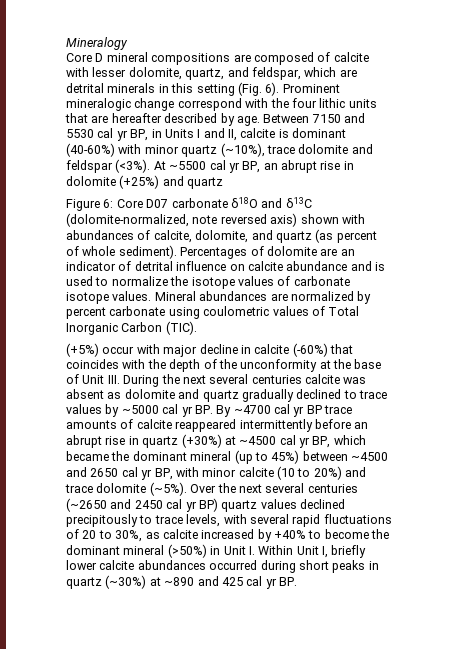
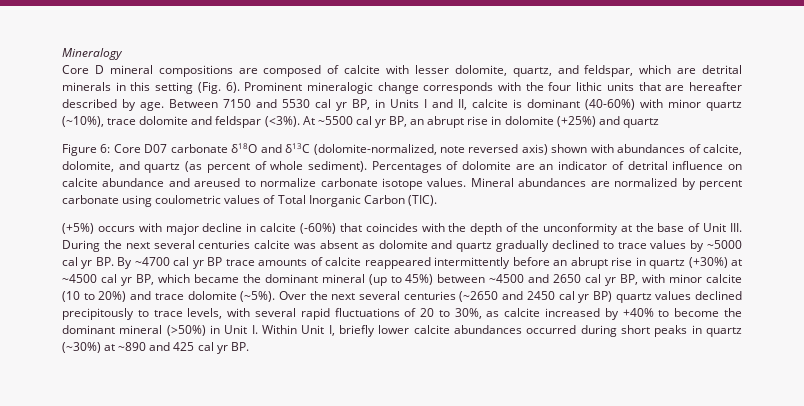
- Prominent mineralogic change correspond with the four lithic units that are hereafter described by age.
+ Prominent mineralogic change corresponds with the four lithic units that are hereafter described by age.
- Percentages of dolomite are an indicator of detrital influence on calcite abundance and is used to normalize the isotope values of carbonate isotope values.
+ Percentages of dolomite are an indicator of detrital influence on calcite abundance and areused to normalize carbonate isotope values.
- (+5%) occur with major decline in calcite (-60%) that coincides with the depth of the unconformity at the base of Unit III. During the next several centuries calcite was absent as dolomite and quartz gradually declined to trace values by ~5000 cal yr BP. By ~4700 cal yr BP trace amounts of calcite reappeared intermittently before an abrupt rise in quartz (+30%) at ~4500 cal yr BP, which became the dominant mineral (up to 45%) between ~4500 and 2650 cal yr BP, with minor calcite (10 to 20%) and trace dolomite (~5%).
+ (+5%) occurs with major decline in calcite (-60%) that coincides with the depth of the unconformity at the base of Unit III. During the next several centuries calcite was absent as dolomite and quartz gradually declined to trace values by ~5000 cal yr BP. By ~4700 cal yr BP trace amounts of calcite reappeared intermittently before an abrupt rise in quartz (+30%) at ~4500 cal yr BP, which became the dominant mineral (up to 45%) between ~4500 and 2650 cal yr BP, with minor calcite (10 to 20%) and trace dolomite (~5%).

